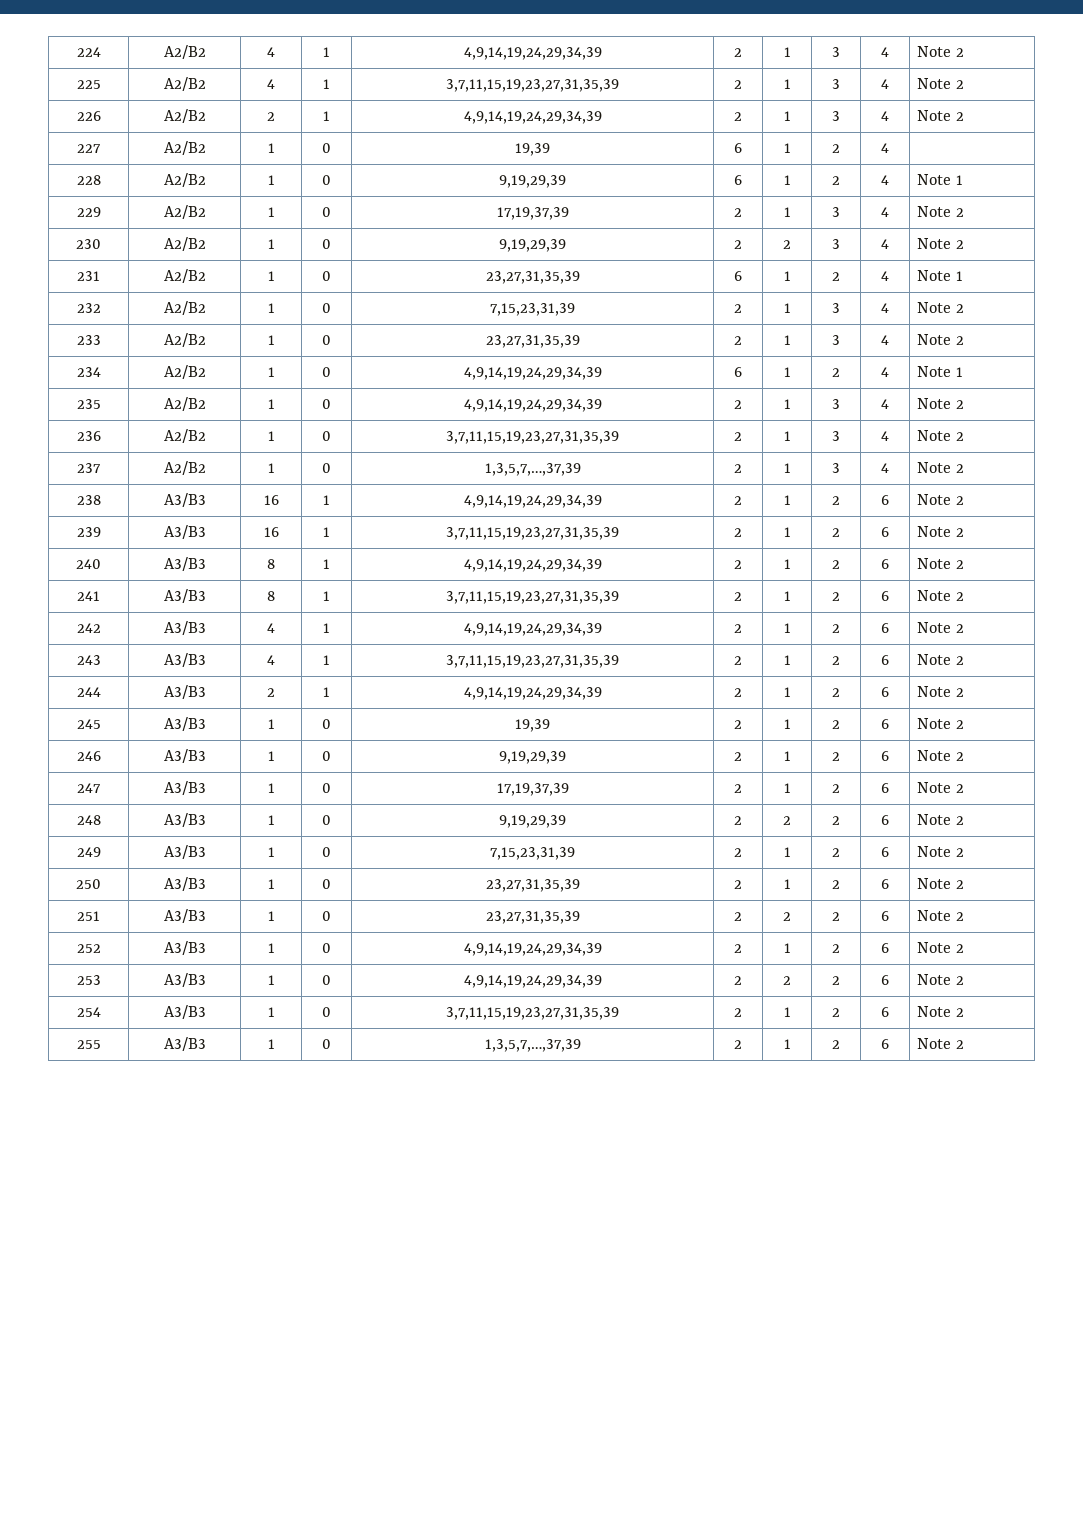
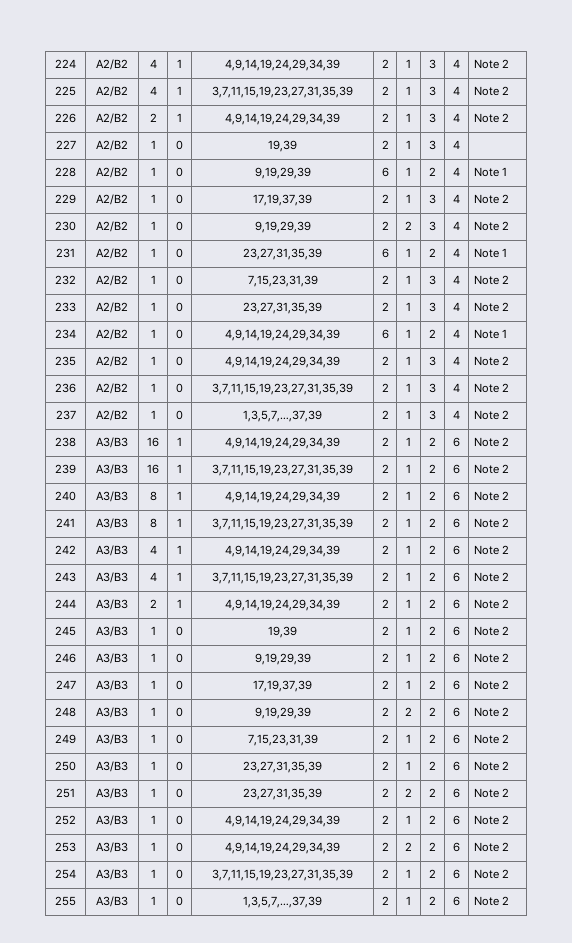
- 227 | A2/B2 | 1 | 0 | 19,39 | 6 | 1 | 2 | 4 |
+ 227 | A2/B2 | 1 | 0 | 19,39 | 2 | 1 | 3 | 4 |

